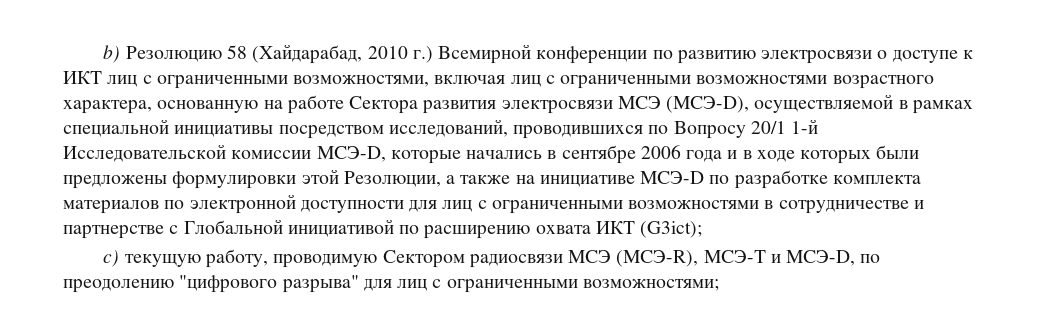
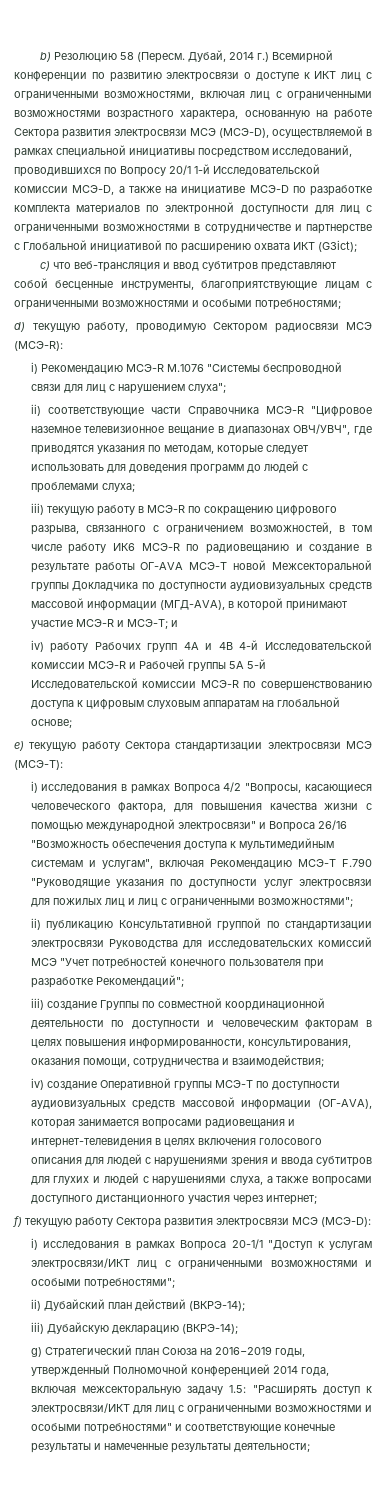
- b) Резолюцию 58 (Хайдарабад, 2010 г.) Всемирной конференции по развитию электросвязи о доступе к ИКТ лиц с ограниченными возможностями, включая лиц с ограниченными возможностями возрастного характера, основанную на работе Сектора развития электросвязи МСЭ (МСЭ-D), осуществляемой в рамках специальной инициативы посредством исследований, проводившихся по Вопросу 20/1 1-й Исследовательской комиссии МСЭ-D, которые начались в сентябре 2006 года и в ходе которых были предложены формулировки этой Резолюции, а также на инициативе МСЭ-D по разработке комплекта материалов по электронной доступности для лиц с ограниченными возможностями в сотрудничестве и партнерстве с Глобальной инициативой по расширению охвата ИКТ (G3ict);
+ b) Резолюцию 58 (Пересм. Дубай, 2014 г.) Всемирной конференции по развитию электросвязи о доступе к ИКТ лиц с ограниченными возможностями, включая лиц с ограниченными возможностями возрастного характера, основанную на работе Сектора развития электросвязи МСЭ (МСЭ-D), осуществляемой в рамках специальной инициативы посредством исследований, проводившихся по Вопросу 20/1 1-й Исследовательской комиссии МСЭ-D, а также на инициативе МСЭ-D по разработке комплекта материалов по электронной доступности для лиц с ограниченными возможностями в сотрудничестве и партнерстве с Глобальной инициативой по расширению охвата ИКТ (G3ict);
- c) текущую работу, проводимую Сектором радиосвязи МСЭ (МСЭ-R), МСЭ-Т и МСЭ-D, по преодолению "цифрового разрыва" для лиц с ограниченными возможностями;
+ c) что веб-трансляция и ввод субтитров представляют собой бесценные инструменты, благоприятствующие лицам с ограниченными возможностями и особыми потребностями;
+ d) текущую работу, проводимую Сектором радиосвязи МСЭ (МСЭ-R):
+ i) Рекомендацию МСЭ-R M.1076 "Системы беспроводной связи для лиц с нарушением слуха";
+ ii) соответствующие части Справочника МСЭ-R "Цифровое наземное телевизионное вещание в диапазонах ОВЧ/УВЧ", где приводятся указания по методам, которые следует использовать для доведения программ до людей с проблемами слуха;
+ iii) текущую работу в МСЭ-R по сокращению цифрового разрыва, связанного с ограничением возможностей, в том числе работу ИК6 МСЭ-R по радиовещанию и создание в результате работы ОГ-AVA МСЭ-T новой Межсекторальной группы Докладчика по доступности аудиовизуальных средств массовой информации (МГД-AVA), в которой принимают участие МСЭ-R и МСЭ-Т; и
+ iv) работу Рабочих групп 4А и 4В 4-й Исследовательской комиссии МСЭ-R и Рабочей группы 5А 5-й Исследовательской комиссии МСЭ-R по совершенствованию доступа к цифровым слуховым аппаратам на глобальной основе;
+ e) текущую работу Сектора стандартизации электросвязи МСЭ (МСЭ-Т):
+ i) исследования в рамках Вопроса 4/2 "Вопросы, касающиеся человеческого фактора, для повышения качества жизни с помощью международной электросвязи" и Вопроса 26/16 "Возможность обеспечения доступа к мультимедийным системам и услугам", включая Рекомендацию МСЭ-Т F.790 "Руководящие указания по доступности услуг электросвязи для пожилых лиц и лиц с ограниченными возможностями";
+ ii) публикацию Консультативной группой по стандартизации электросвязи Руководства для исследовательских комиссий МСЭ "Учет потребностей конечного пользователя при разработке Рекомендаций";
+ iii) создание Группы по совместной координационной деятельности по доступности и человеческим факторам в целях повышения информированности, консультирования, оказания помощи, сотрудничества и взаимодействия;
+ iv) создание Оперативной группы МСЭ-Т по доступности аудиовизуальных средств массовой информации (ОГ-AVA), которая занимается вопросами радиовещания и интернет-телевидения в целях включения голосового описания для людей с нарушениями зрения и ввода субтитров для глухих и людей с нарушениями слуха, а также вопросами доступного дистанционного участия через интернет;
+ f) текущую работу Сектора развития электросвязи МСЭ (МСЭ-D):
+ i) исследования в рамках Вопроса 20-1/1 "Доступ к услугам электросвязи/ИКТ лиц с ограниченными возможностями и особыми потребностями";
+ ii) Дубайский план действий (ВКРЭ-14);
+ iii) Дубайскую декларацию (ВКРЭ-14);
+ g) Стратегический план Союза на 2016−2019 годы, утвержденный Полномочной конференцией 2014 года, включая межсекторальную задачу 1.5: "Расширять доступ к электросвязи/ИКТ для лиц с ограниченными возможностями и особыми потребностями" и соответствующие конечные результаты и намеченные результаты деятельности;

